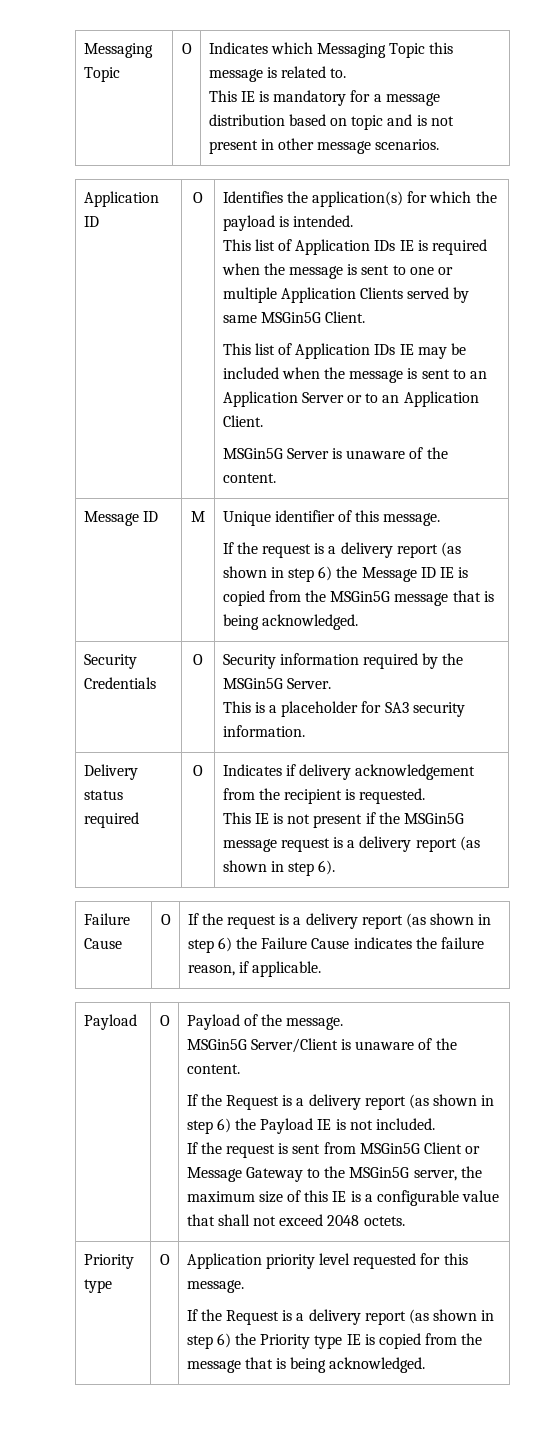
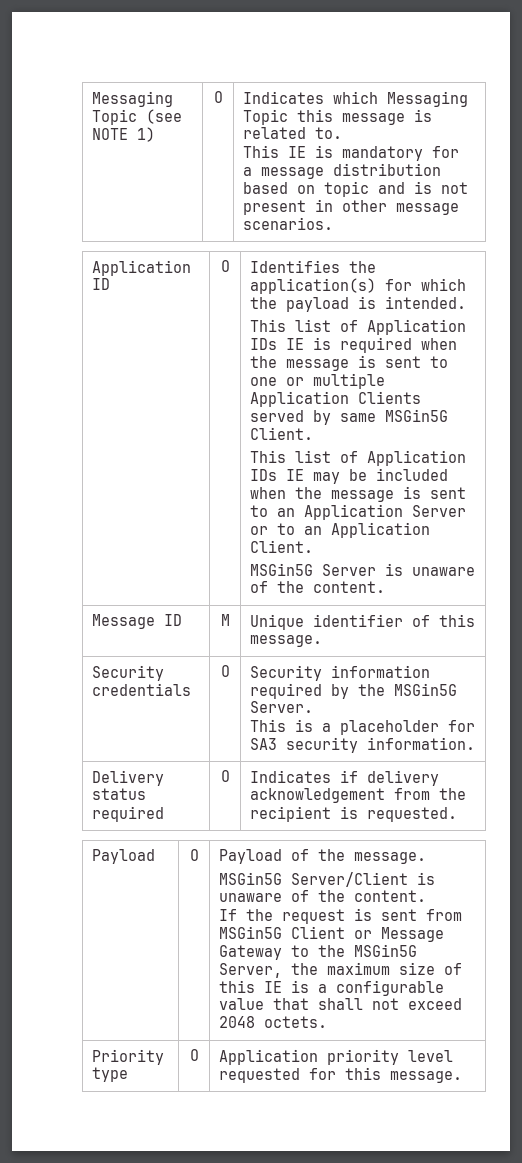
- Messaging Topic | O | Indicates which Messaging Topic this message is related to.
+ Messaging Topic (see NOTE 1) | O | Indicates which Messaging Topic this message is related to.
  Message ID | M | Unique identifier of this message.
- If the request is a delivery report (as shown in step 6) the Message ID IE is copied from the MSGin5G message that is being acknowledged.
- Security Credentials | O | Security information required by the MSGin5G Server.
+ Security credentials | O | Security information required by the MSGin5G Server.
  Delivery status required | O | Indicates if delivery acknowledgement from the recipient is requested.
- This IE is not present if the MSGin5G message request is a delivery report (as shown in step 6).
- Failure Cause | O | If the request is a delivery report (as shown in step 6) the Failure Cause indicates the failure reason, if applicable.
- If the Request is a delivery report (as shown in step 6) the Payload IE is not included.
- If the request is sent from MSGin5G Client or Message Gateway to the MSGin5G server, the maximum size of this IE is a configurable value that shall not exceed 2048 octets.
+ If the request is sent from MSGin5G Client or Message Gateway to the MSGin5G Server, the maximum size of this IE is a configurable value that shall not exceed 2048 octets.
  Priority type | O | Application priority level requested for this message.
- If the Request is a delivery report (as shown in step 6) the Priority type IE is copied from the message that is being acknowledged.

